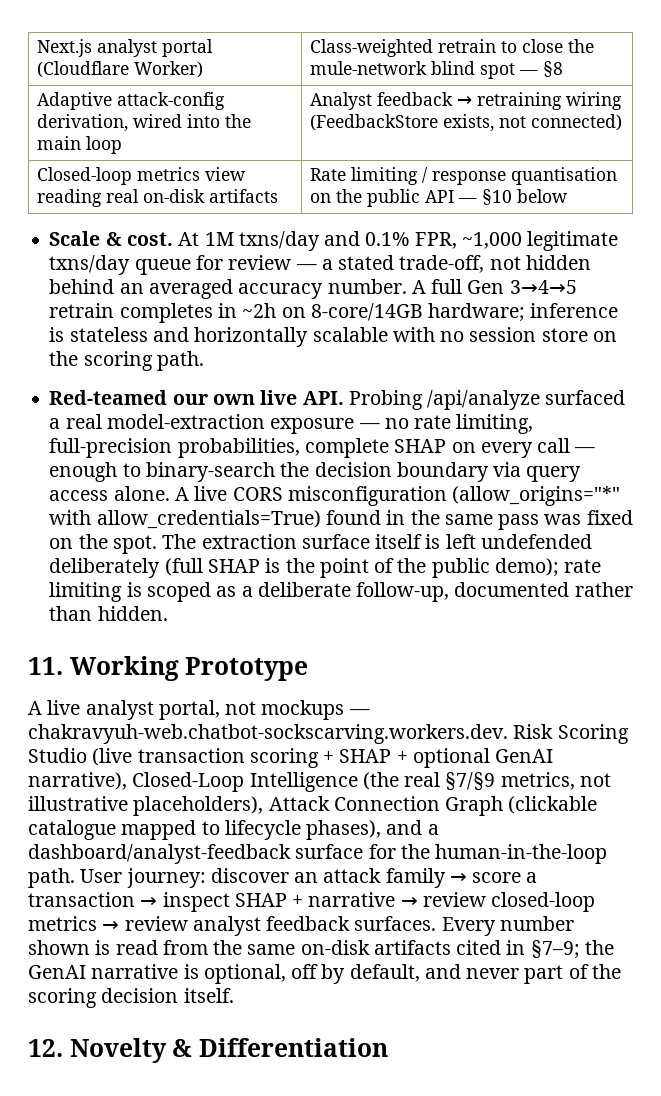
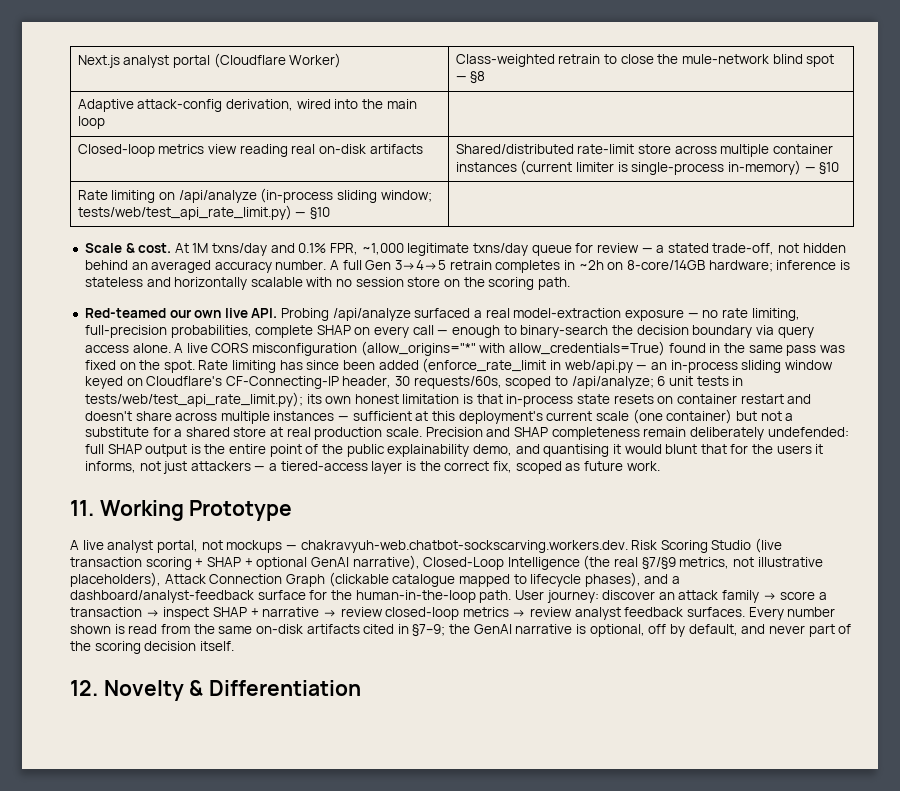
- Adaptive attack-config derivation, wired into the main loop | Analyst feedback → retraining wiring (FeedbackStore exists, not connected)
+ Adaptive attack-config derivation, wired into the main loop |
- Closed-loop metrics view reading real on-disk artifacts | Rate limiting / response quantisation on the public API — §10 below
+ Closed-loop metrics view reading real on-disk artifacts | Shared/distributed rate-limit store across multiple container instances (current limiter is single-process in-memory) — §10
+ Rate limiting on /api/analyze (in-process sliding window; tests/web/test_api_rate_limit.py) — §10 |
- The extraction surface itself is left undefended deliberately (full SHAP is the point of the public demo); rate limiting is scoped as a deliberate follow-up, documented rather than hidden.
+ Rate limiting has since been added (enforce_rate_limit in web/api.py — an in-process sliding window keyed on Cloudflare's CF-Connecting-IP header, 30 requests/60s, scoped to /api/analyze; 6 unit tests in tests/web/test_api_rate_limit.py); its own honest limitation is that in-process state resets on container restart and doesn't share across multiple instances — sufficient at this deployment's current scale (one container) but not a substitute for a shared store at real production scale. Precision and SHAP completeness remain deliberately undefended: full SHAP output is the entire point of the public explainability demo, and quantising it would blunt that for the users it informs, not just attackers — a tiered-access layer is the correct fix, scoped as future work.

